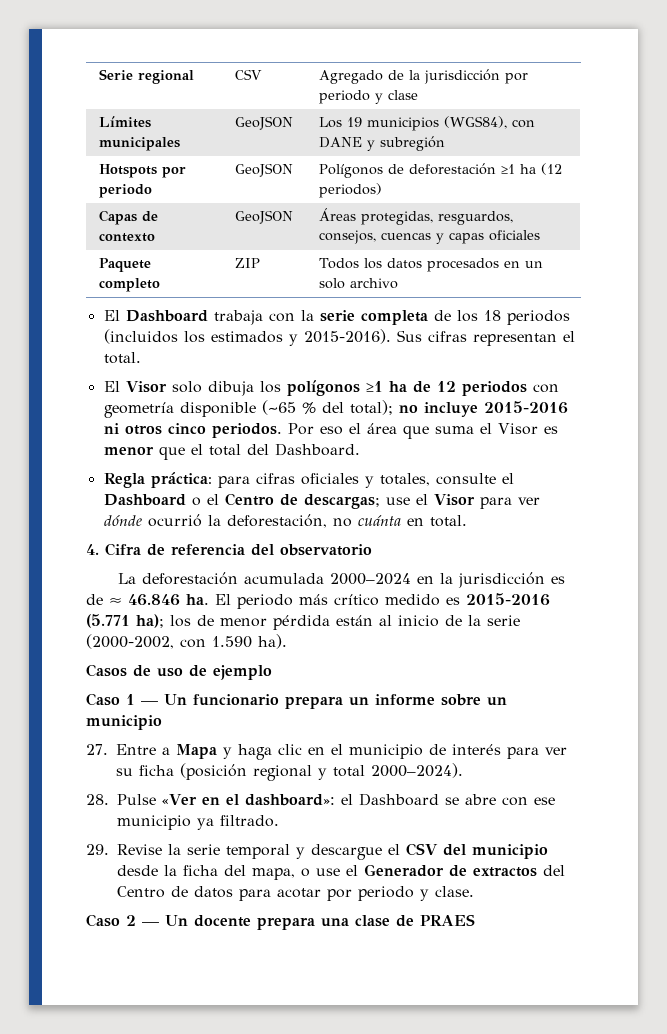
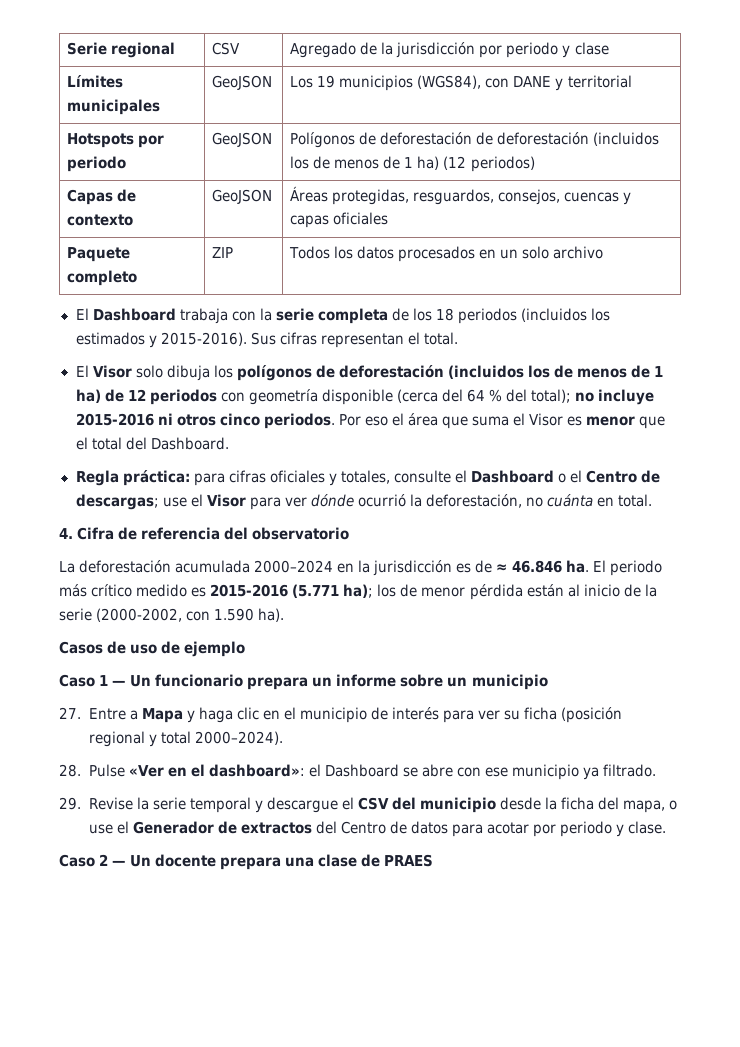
- Límites municipales | GeoJSON | Los 19 municipios (WGS84), con DANE y subregión
+ Límites municipales | GeoJSON | Los 19 municipios (WGS84), con DANE y territorial
- Hotspots por periodo | GeoJSON | Polígonos de deforestación ≥1 ha (12 periodos)
+ Hotspots por periodo | GeoJSON | Polígonos de deforestación de deforestación (incluidos los de menos de 1 ha) (12 periodos)
- El Visor solo dibuja los polígonos ≥1 ha de 12 periodos con geometría disponible (~65 % del total); no incluye 2015-2016 ni otros cinco periodos.
+ El Visor solo dibuja los polígonos de deforestación (incluidos los de menos de 1 ha) de 12 periodos con geometría disponible (cerca del 64 % del total); no incluye 2015-2016 ni otros cinco periodos.

